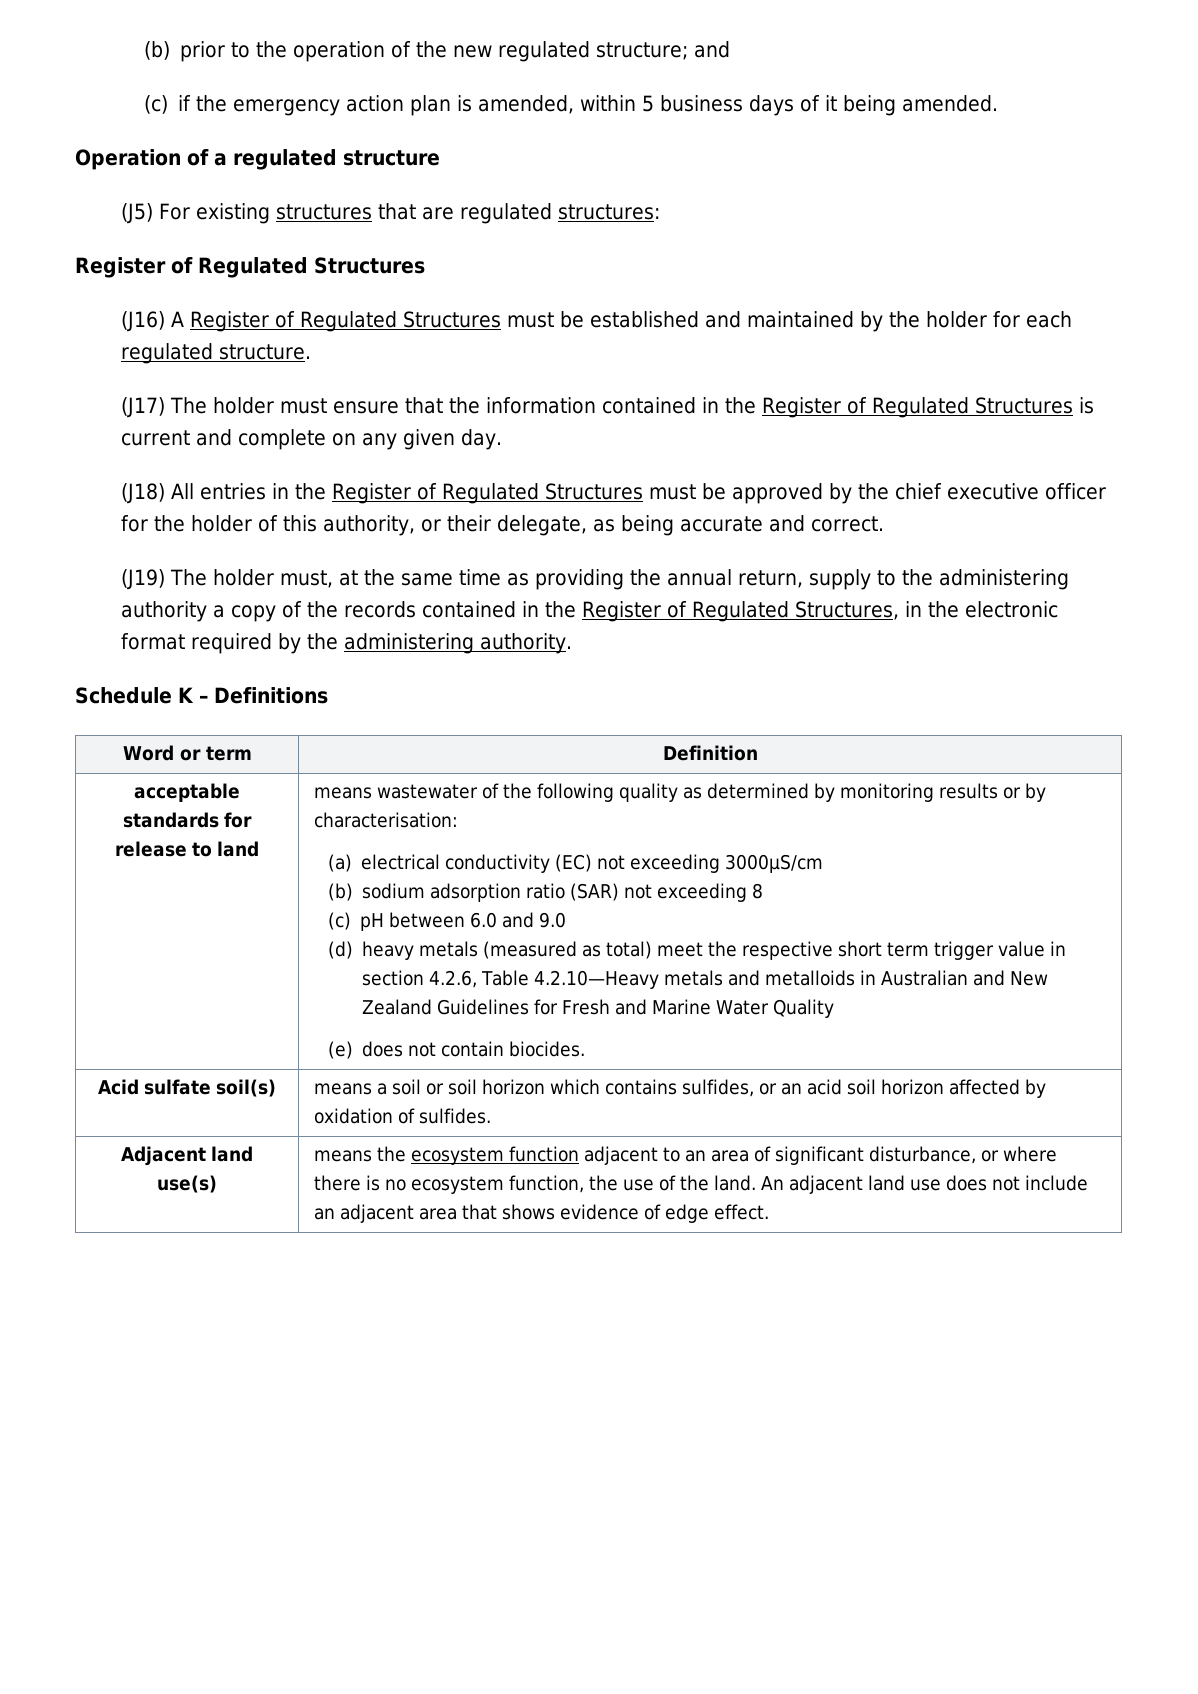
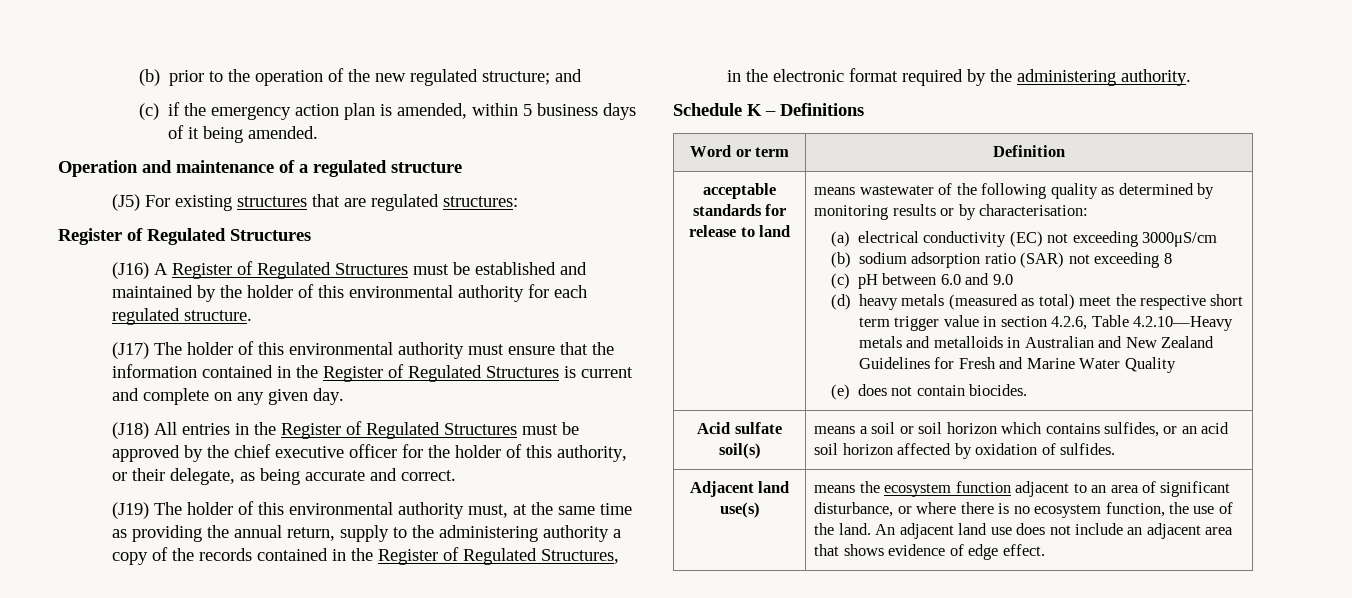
- Operation of a regulated structure
+ Operation and maintenance of a regulated structure
- (J16) A Register of Regulated Structures must be established and maintained by the holder for each regulated structure.
+ (J16) A Register of Regulated Structures must be established and maintained by the holder of this environmental authority for each regulated structure.
- (J17) The holder must ensure that the information contained in the Register of Regulated Structures is current and complete on any given day.
+ (J17) The holder of this environmental authority must ensure that the information contained in the Register of Regulated Structures is current and complete on any given day.
- (J19) The holder must, at the same time as providing the annual return, supply to the administering authority a copy of the records contained in the Register of Regulated Structures, in the electronic format required by the administering authority.
+ (J19) The holder of this environmental authority must, at the same time as providing the annual return, supply to the administering authority a copy of the records contained in the Register of Regulated Structures, in the electronic format required by the administering authority.

